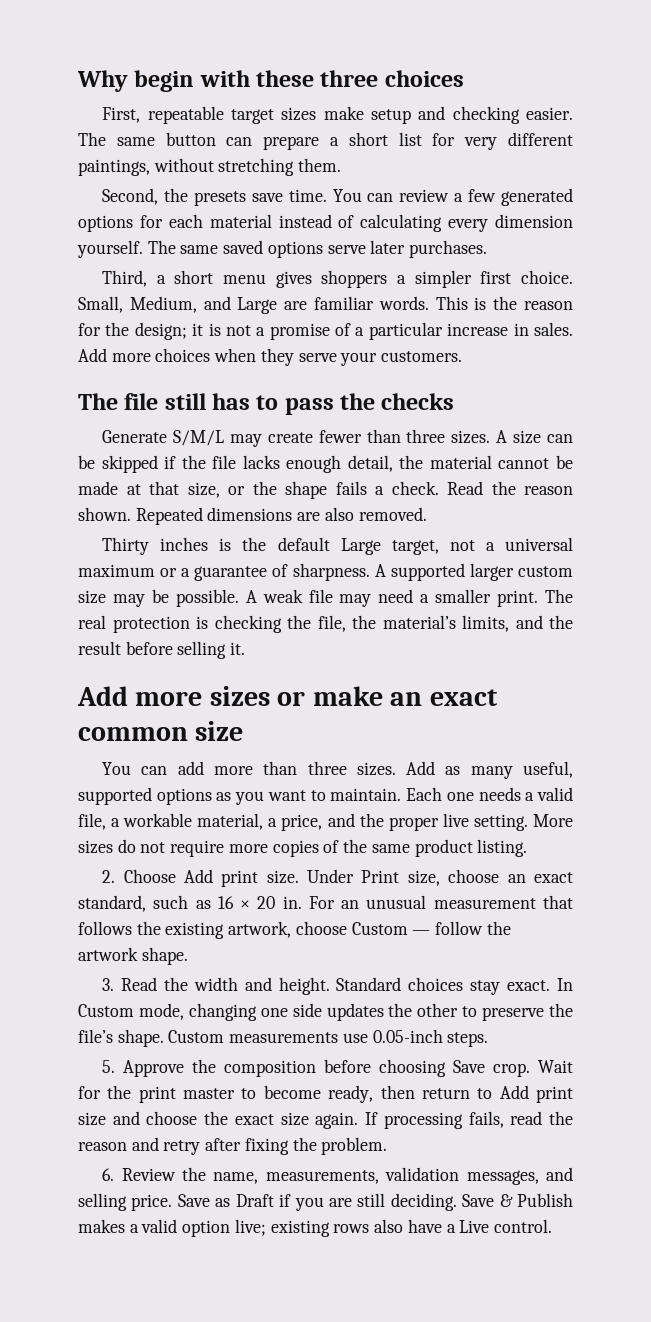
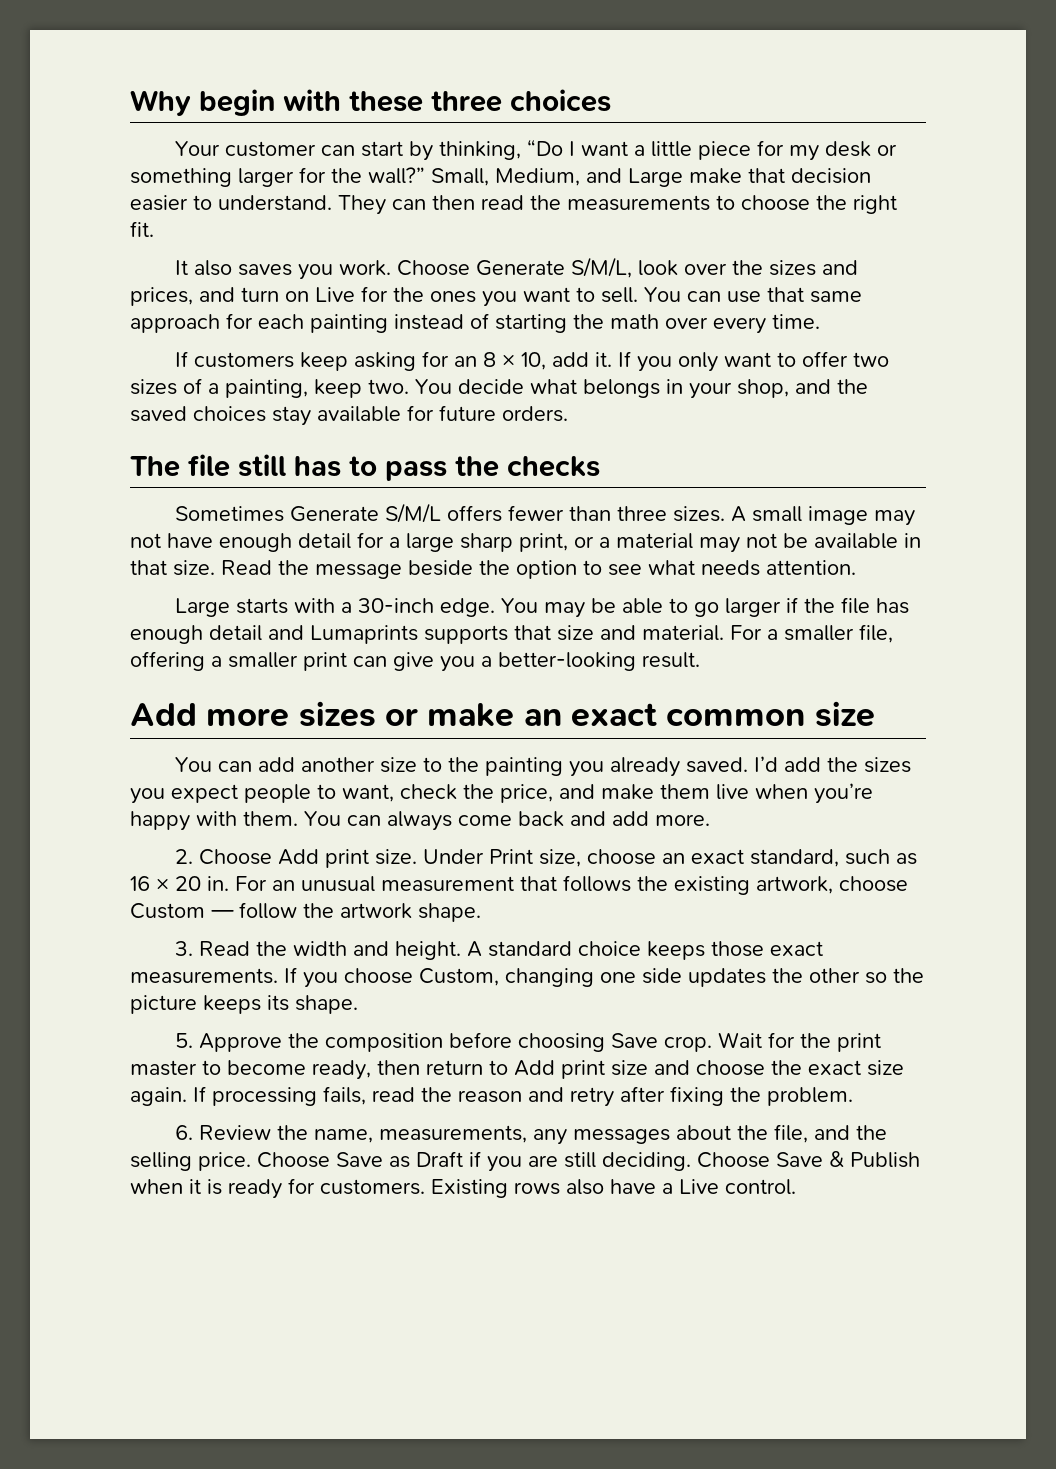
- First, repeatable target sizes make setup and checking easier. The same button can prepare a short list for very different paintings, without stretching them.
- Second, the presets save time. You can review a few generated options for each material instead of calculating every dimension yourself. The same saved options serve later purchases.
- Third, a short menu gives shoppers a simpler first choice. Small, Medium, and Large are familiar words. This is the reason for the design; it is not a promise of a particular increase in sales. Add more choices when they serve your customers.
+ Your customer can start by thinking, “Do I want a little piece for my desk or something larger for the wall?” Small, Medium, and Large make that decision easier to understand. They can then read the measurements to choose the right fit.
+ It also saves you work. Choose Generate S/M/L, look over the sizes and prices, and turn on Live for the ones you want to sell. You can use that same approach for each painting instead of starting the math over every time.
+ If customers keep asking for an 8 × 10, add it. If you only want to offer two sizes of a painting, keep two. You decide what belongs in your shop, and the saved choices stay available for future orders.
- Generate S/M/L may create fewer than three sizes.
+ Sometimes Generate S/M/L offers fewer than three sizes.
- A size can be skipped if the file lacks enough detail, the material cannot be made at that size, or the shape fails a check. Read the reason shown. Repeated dimensions are also removed.
- Thirty inches is the default Large target, not a universal maximum or a guarantee of sharpness. A supported larger custom size may be possible. A weak file may need a smaller print. The real protection is checking the file, the material’s limits, and the result before selling it.
+ A small image may not have enough detail for a large sharp print, or a material may not be available in that size. Read the message beside the option to see what needs attention.
+ Large starts with a 30-inch edge. You may be able to go larger if the file has enough detail and Lumaprints supports that size and material. For a smaller file, offering a smaller print can give you a better-looking result.
- You can add more than three sizes. Add as many useful, supported options as you want to maintain. Each one needs a valid file, a workable material, a price, and the proper live setting. More sizes do not require more copies of the same product listing.
+ You can add another size to the painting you already saved. I’d add the sizes you expect people to want, check the price, and make them live when you’re happy with them. You can always come back and add more.
- Standard choices stay exact. In Custom mode, changing one side updates the other to preserve the file’s shape. Custom measurements use 0.05-inch steps.
+ A standard choice keeps those exact measurements. If you choose Custom, changing one side updates the other so the picture keeps its shape.
- 6. Review the name, measurements, validation messages, and selling price.
+ 6. Review the name, measurements, any messages about the file, and the selling price.
- Save as Draft if you are still deciding.
+ Choose Save as Draft if you are still deciding.
- Save & Publish makes a valid option live; existing rows also have a Live control.
+ Choose Save & Publish when it is ready for customers. Existing rows also have a Live control.

